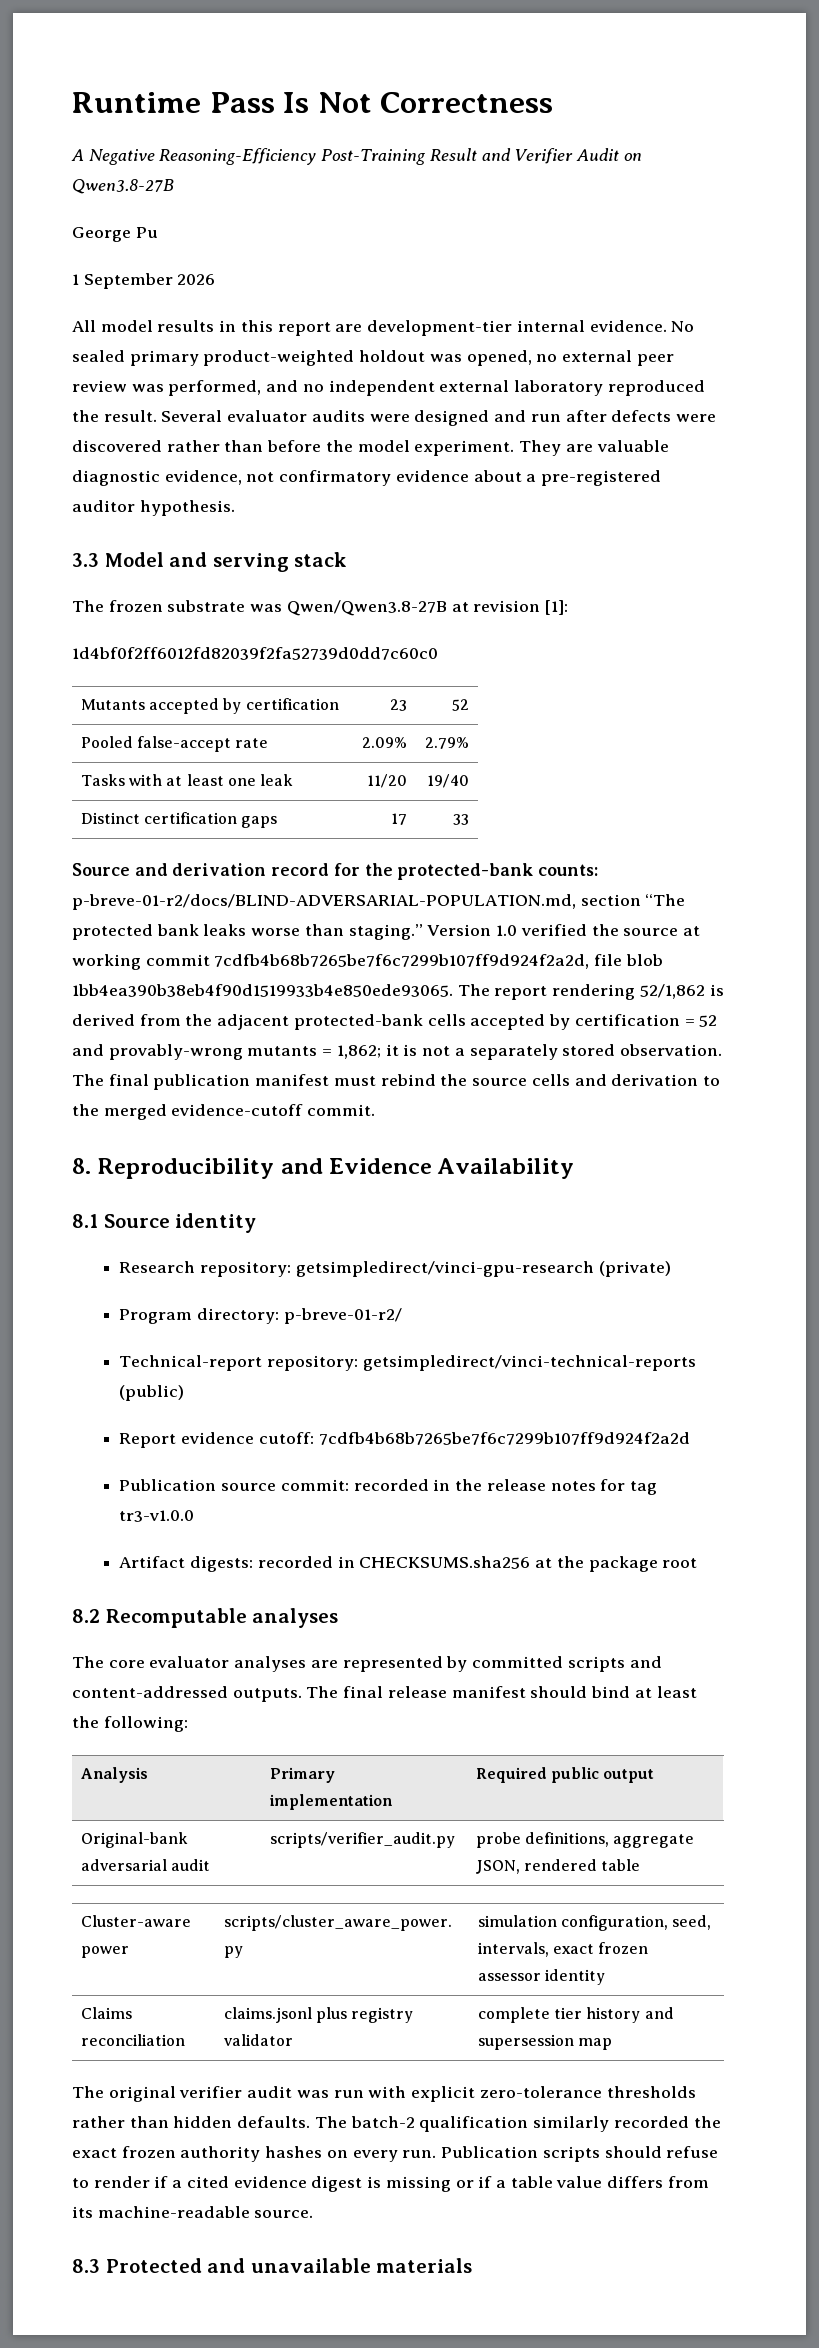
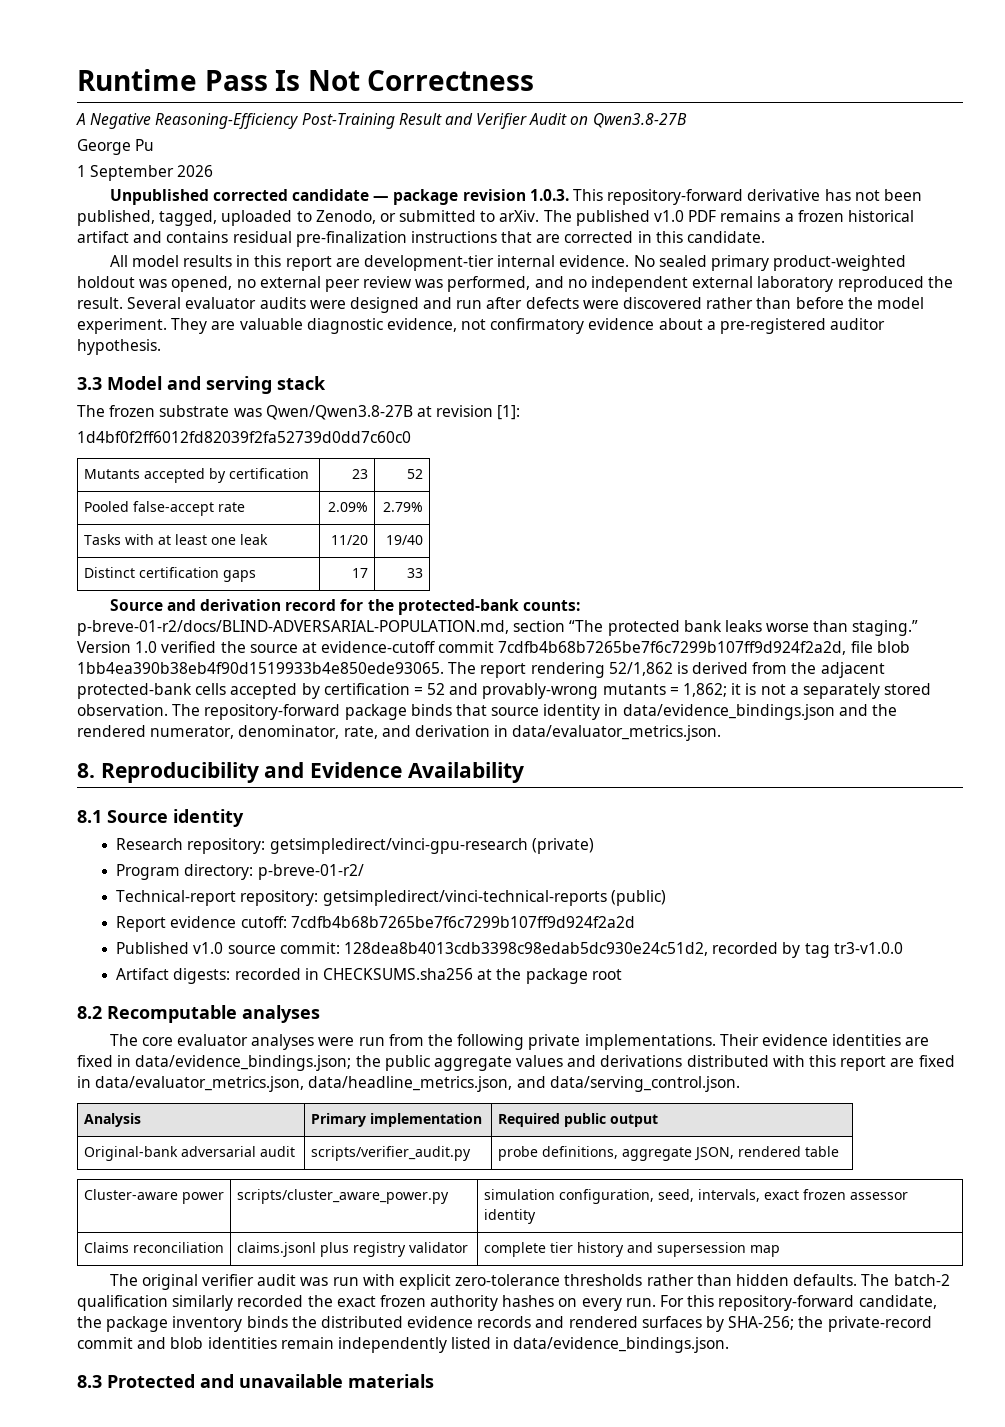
+ Unpublished corrected candidate — package revision 1.0.3. This repository-forward derivative has not been published, tagged, uploaded to Zenodo, or submitted to arXiv. The published v1.0 PDF remains a frozen historical artifact and contains residual pre-finalization instructions that are corrected in this candidate.
- Version 1.0 verified the source at working commit 7cdfb4b68b7265be7f6c7299b107ff9d924f2a2d, file blob 1bb4ea390b38eb4f90d1519933b4e850ede93065.
+ Version 1.0 verified the source at evidence-cutoff commit 7cdfb4b68b7265be7f6c7299b107ff9d924f2a2d, file blob 1bb4ea390b38eb4f90d1519933b4e850ede93065.
- The final publication manifest must rebind the source cells and derivation to the merged evidence-cutoff commit.
+ The repository-forward package binds that source identity in data/evidence_bindings.json and the rendered numerator, denominator, rate, and derivation in data/evaluator_metrics.json.
- Publication source commit: recorded in the release notes for tag tr3-v1.0.0
+ Published v1.0 source commit: 128dea8b4013cdb3398c98edab5dc930e24c51d2, recorded by tag tr3-v1.0.0
- The core evaluator analyses are represented by committed scripts and content-addressed outputs. The final release manifest should bind at least the following:
+ The core evaluator analyses were run from the following private implementations. Their evidence identities are fixed in data/evidence_bindings.json; the public aggregate values and derivations distributed with this report are fixed in data/evaluator_metrics.json, data/headline_metrics.json, and data/serving_control.json.
- Publication scripts should refuse to render if a cited evidence digest is missing or if a table value differs from its machine-readable source.
+ For this repository-forward candidate, the package inventory binds the distributed evidence records and rendered surfaces by SHA-256; the private-record commit and blob identities remain independently listed in data/evidence_bindings.json.

